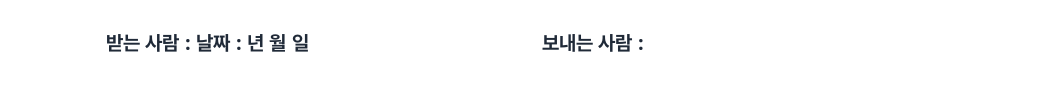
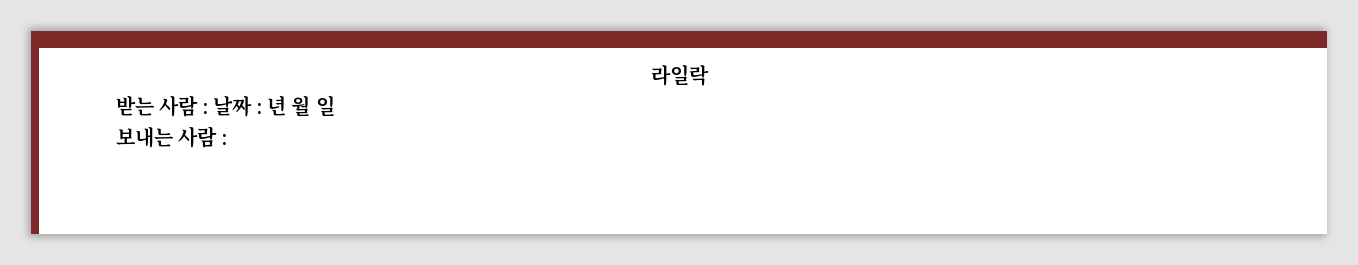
+ 라일락

